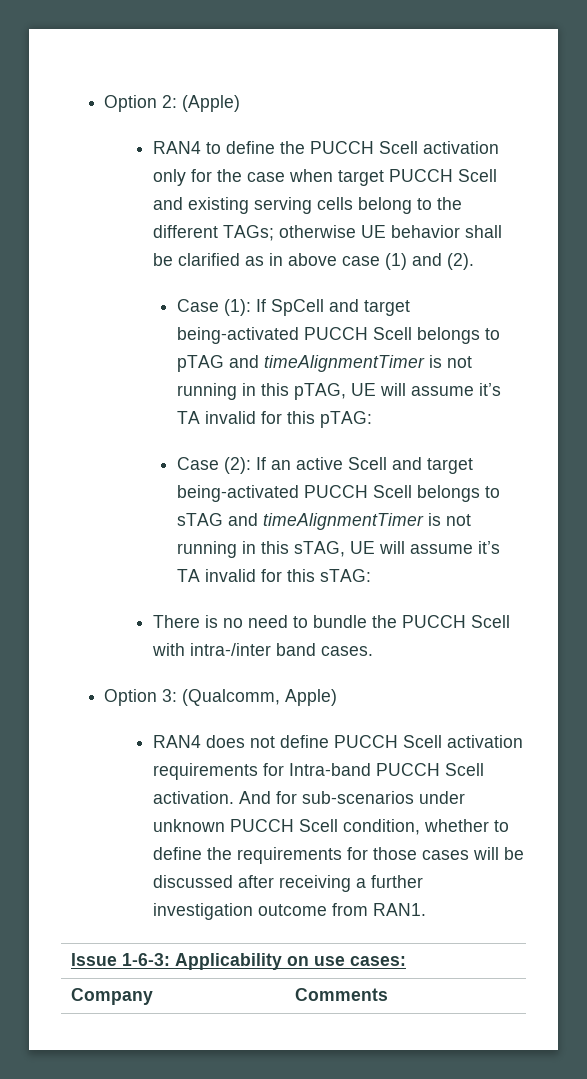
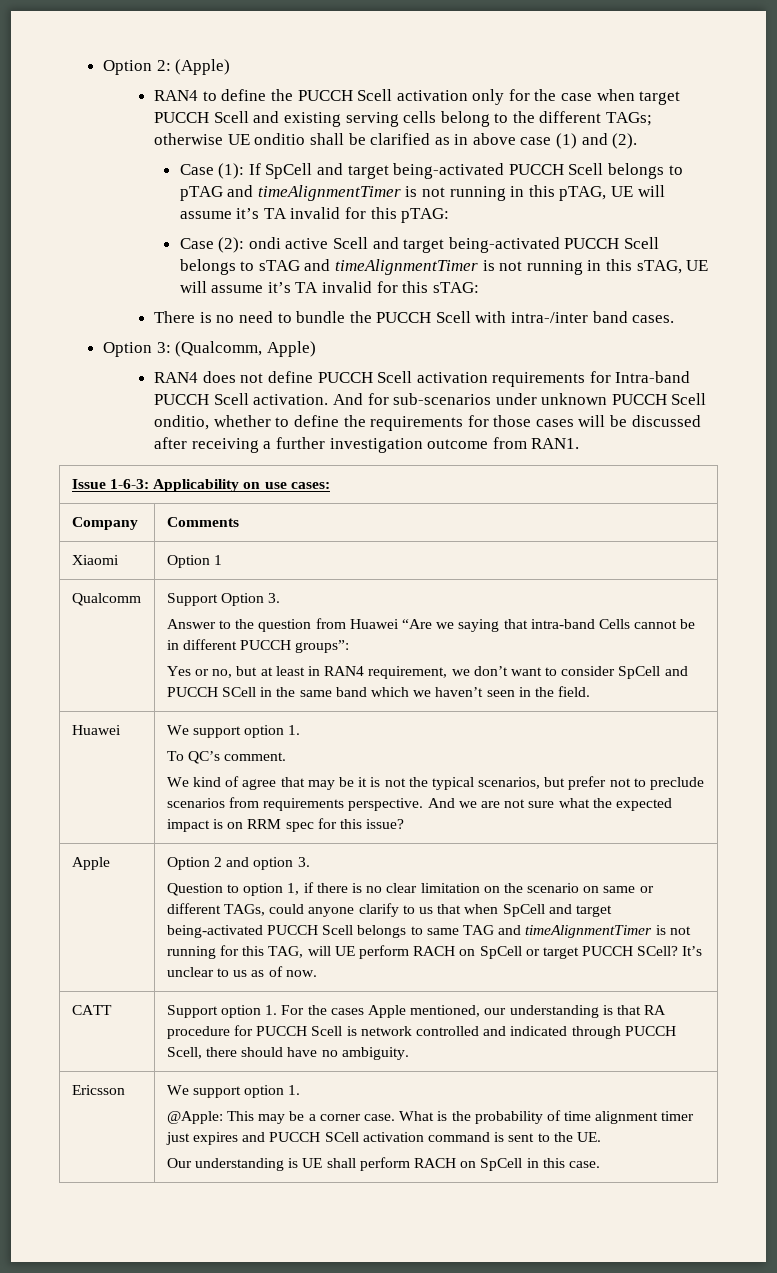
- RAN4 to define the PUCCH Scell activation only for the case when target PUCCH Scell and existing serving cells belong to the different TAGs; otherwise UE behavior shall be clarified as in above case (1) and (2).
+ RAN4 to define the PUCCH Scell activation only for the case when target PUCCH Scell and existing serving cells belong to the different TAGs; otherwise UE onditio shall be clarified as in above case (1) and (2).
- Case (2): If an active Scell and target being-activated PUCCH Scell belongs to sTAG and timeAlignmentTimer is not running in this sTAG, UE will assume it’s TA invalid for this sTAG:
+ Case (2): ondi active Scell and target being-activated PUCCH Scell belongs to sTAG and timeAlignmentTimer is not running in this sTAG, UE will assume it’s TA invalid for this sTAG:
- And for sub-scenarios under unknown PUCCH Scell condition, whether to define the requirements for those cases will be discussed after receiving a further investigation outcome from RAN1.
+ And for sub-scenarios under unknown PUCCH Scell onditio, whether to define the requirements for those cases will be discussed after receiving a further investigation outcome from RAN1.
+ Xiaomi | Option 1
+ Qualcomm | Support Option 3.
+ Answer to the question from Huawei “Are we saying that intra-band Cells cannot be in different PUCCH groups”:
+ Yes or no, but at least in RAN4 requirement, we don’t want to consider SpCell and PUCCH SCell in the same band which we haven’t seen in the field.
+ Huawei | We support option 1.
+ To QC’s comment.
+ We kind of agree that may be it is not the typical scenarios, but prefer not to preclude scenarios from requirements perspective. And we are not sure what the expected impact is on RRM spec for this issue?
+ Apple | Option 2 and option 3.
+ Question to option 1, if there is no clear limitation on the scenario on same or different TAGs, could anyone clarify to us that when SpCell and target being-activated PUCCH Scell belongs to same TAG and timeAlignmentTimer is not running for this TAG, will UE perform RACH on SpCell or target PUCCH SCell? It’s unclear to us as of now.
+ CATT | Support option 1. For the cases Apple mentioned, our understanding is that RA procedure for PUCCH Scell is network controlled and indicated through PUCCH Scell, there should have no ambiguity.
+ Ericsson | We support option 1.
+ @Apple: This may be a corner case. What is the probability of time alignment timer just expires and PUCCH SCell activation command is sent to the UE.
+ Our understanding is UE shall perform RACH on SpCell in this case.

